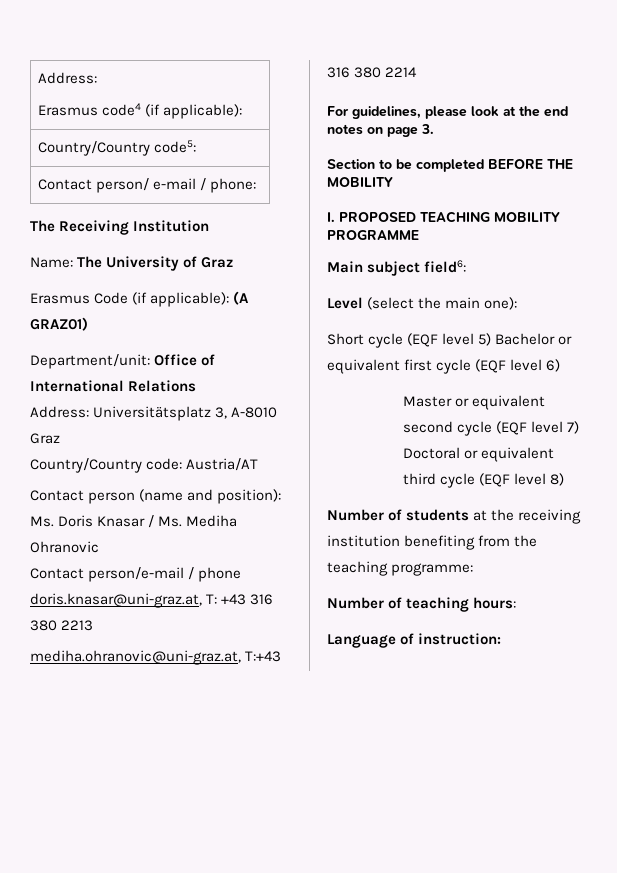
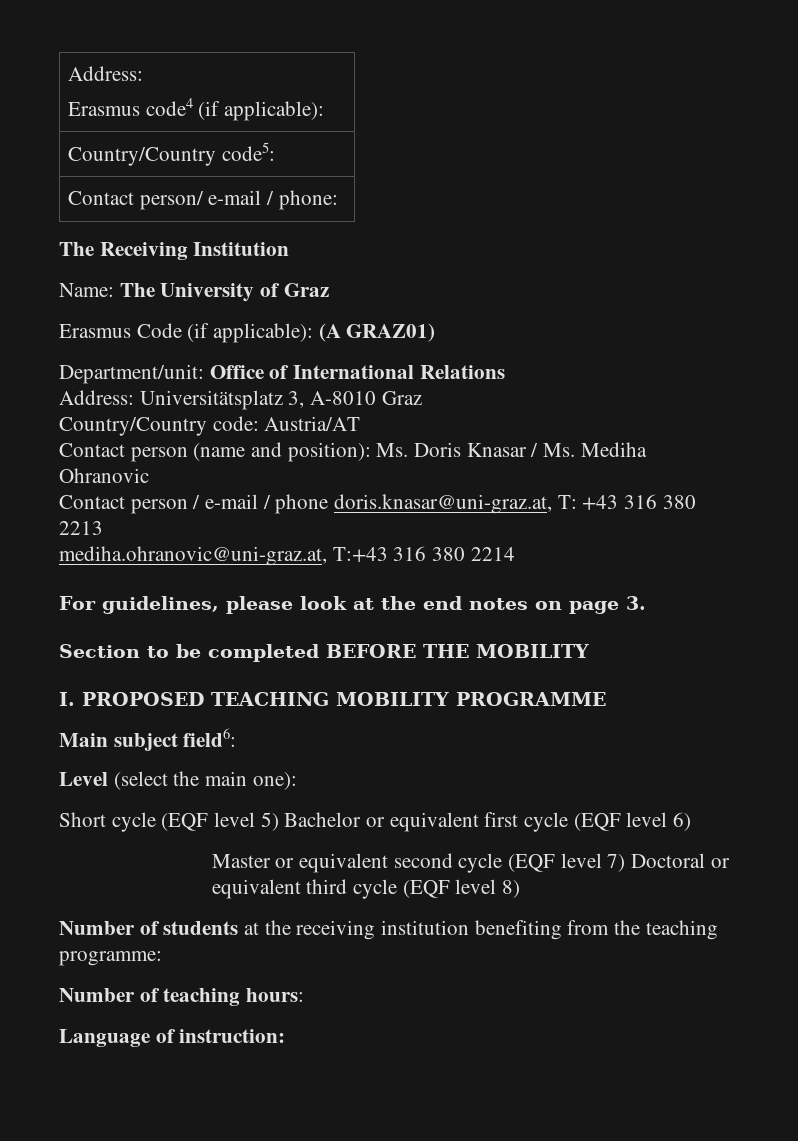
- Contact person/e-mail / phone doris.knasar@uni-graz.at, T: +43 316 380 2213
+ Contact person / e-mail / phone doris.knasar@uni-graz.at, T: +43 316 380 2213

